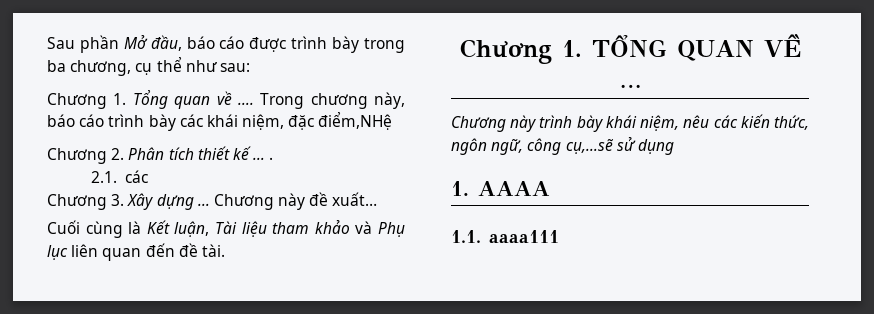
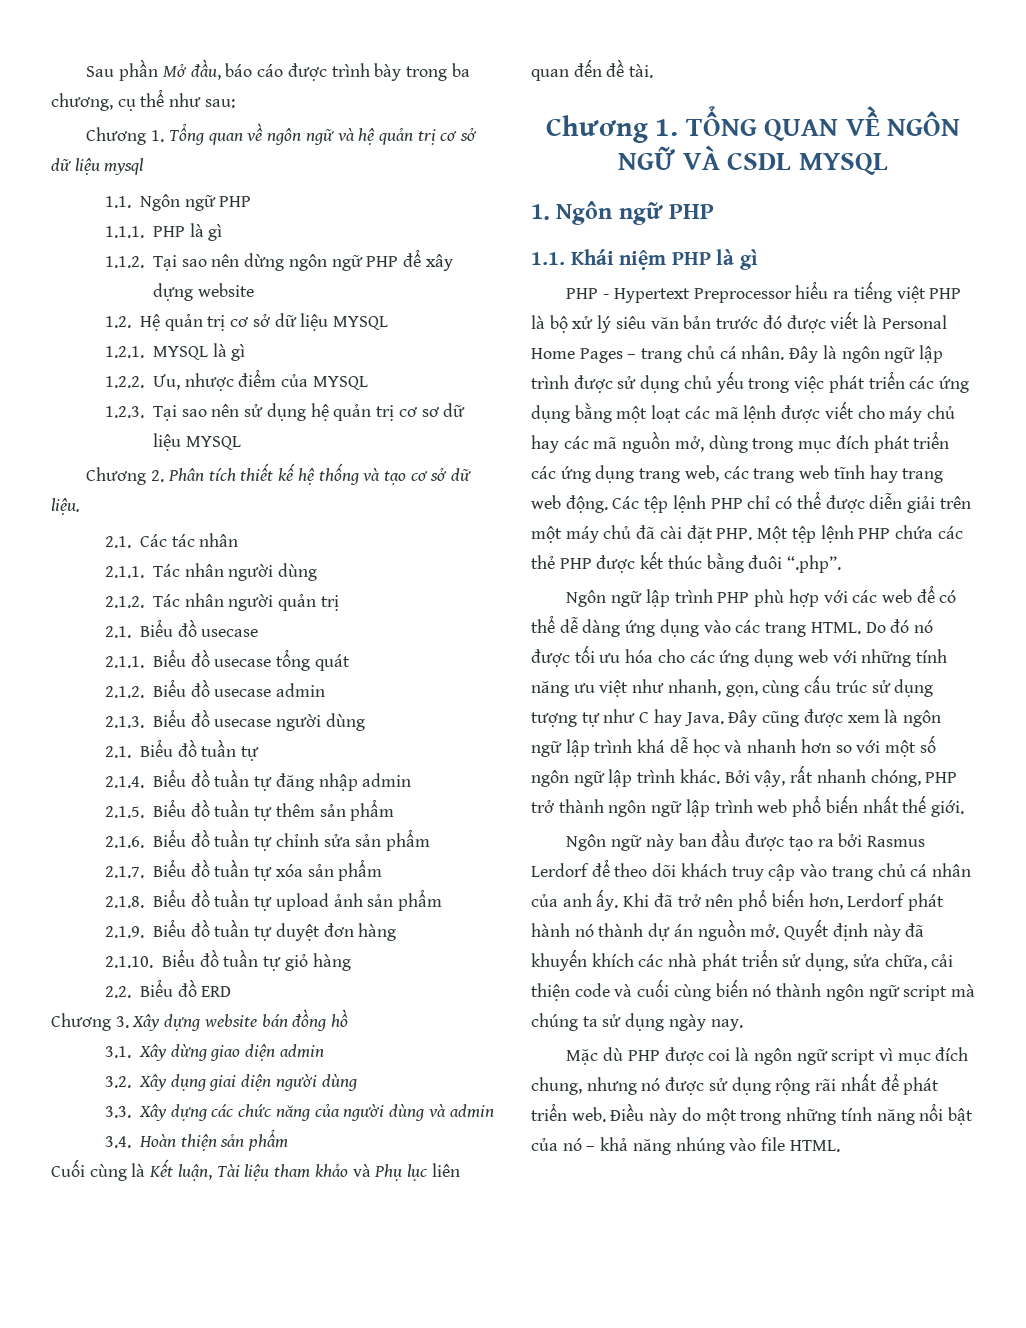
- Chương 1. Tổng quan về …. Trong chương này, báo cáo trình bày các khái niệm, đặc điểm,NHệ
+ Chương 1. Tổng quan về ngôn ngữ và hệ quản trị cơ sở dữ liệu mysql
+ 1.1. Ngôn ngữ PHP
+ 1.1.1. PHP là gì
+ 1.1.2. Tại sao nên dừng ngôn ngữ PHP để xây dựng website
+ 1.2. Hệ quản trị cơ sở dữ liệu MYSQL
+ 1.2.1. MYSQL là gì
+ 1.2.2. Ưu, nhược điểm của MYSQL
+ 1.2.3. Tại sao nên sử dụng hệ quản trị cơ sơ dữ liệu MYSQL
- Chương 2. Phân tích thiết kế … .
- 2.1. các
- Chương 3. Xây dựng … Chương này đề xuất…
+ Chương 2. Phân tích thiết kế hệ thống và tạo cơ sở dữ liệu.
+ 2.1. Các tác nhân
+ 2.1.1. Tác nhân người dùng
+ 2.1.2. Tác nhân người quản trị
+ 2.1. Biểu đồ usecase
+ 2.1.1. Biểu đồ usecase tổng quát
+ 2.1.2. Biểu đồ usecase admin
+ 2.1.3. Biểu đồ usecase người dùng
+ 2.1. Biểu đồ tuần tự
+ 2.1.4. Biểu đồ tuần tự đăng nhập admin
+ 2.1.5. Biểu đồ tuần tự thêm sản phẩm
+ 2.1.6. Biểu đồ tuần tự chỉnh sửa sản phẩm
+ 2.1.7. Biểu đồ tuần tự xóa sản phẩm
+ 2.1.8. Biểu đồ tuần tự upload ảnh sản phẩm
+ 2.1.9. Biểu đồ tuần tự duyệt đơn hàng
+ 2.1.10. Biểu đồ tuần tự giỏ hàng
+ 2.2. Biểu đồ ERD
+ Chương 3. Xây dựng website bán đồng hồ
+ 3.1. Xây dừng giao diện admin
+ 3.2. Xây dụng giai diện người dùng
+ 3.3. Xây dựng các chức năng của người dùng và admin
+ 3.4. Hoàn thiện sản phẩm
- Chương 1. TỔNG QUAN VỀ …
- Chương này trình bày khái niệm, nêu các kiến thức, ngôn ngữ, công cụ,…sẽ sử dụng
- 1. AAAA
- 1.1. aaaa111
+ Chương 1. TỔNG QUAN VỀ NGÔN NGỮ VÀ CSDL MYSQL
+ 1. Ngôn ngữ PHP
+ 1.1. Khái niệm PHP là gì
+ PHP - Hypertext Preprocessor hiểu ra tiếng việt PHP là bộ xử lý siêu văn bản trước đó được viết là Personal Home Pages – trang chủ cá nhân. Đây là ngôn ngữ lập trình được sử dụng chủ yếu trong việc phát triển các ứng dụng bằng một loạt các mã lệnh được viết cho máy chủ hay các mã nguồn mở, dùng trong mục đích phát triển các ứng dụng trang web, các trang web tĩnh hay trang web động. Các tệp lệnh PHP chỉ có thể được diễn giải trên một máy chủ đã cài đặt PHP. Một tệp lệnh PHP chứa các thẻ PHP được kết thúc bằng đuôi “.php”.
+ Ngôn ngữ lập trình PHP phù hợp với các web để có thể dễ dàng ứng dụng vào các trang HTML. Do đó nó được tối ưu hóa cho các ứng dụng web với những tính năng ưu việt như nhanh, gọn, cùng cấu trúc sử dụng tượng tự như C hay Java. Đây cũng được xem là ngôn ngữ lập trình khá dễ học và nhanh hơn so với một số ngôn ngữ lập trình khác. Bởi vậy, rất nhanh chóng, PHP trở thành ngôn ngữ lập trình web phổ biến nhất thế giới.
+ Ngôn ngữ này ban đầu được tạo ra bởi Rasmus Lerdorf để theo dõi khách truy cập vào trang chủ cá nhân của anh ấy. Khi đã trở nên phổ biến hơn, Lerdorf phát hành nó thành dự án nguồn mở. Quyết định này đã khuyến khích các nhà phát triển sử dụng, sửa chữa, cải thiện code và cuối cùng biến nó thành ngôn ngữ script mà chúng ta sử dụng ngày nay.
+ Mặc dù PHP được coi là ngôn ngữ script vì mục đích chung, nhưng nó được sử dụng rộng rãi nhất để phát triển web. Điều này do một trong những tính năng nổi bật của nó – khả năng nhúng vào file HTML.

